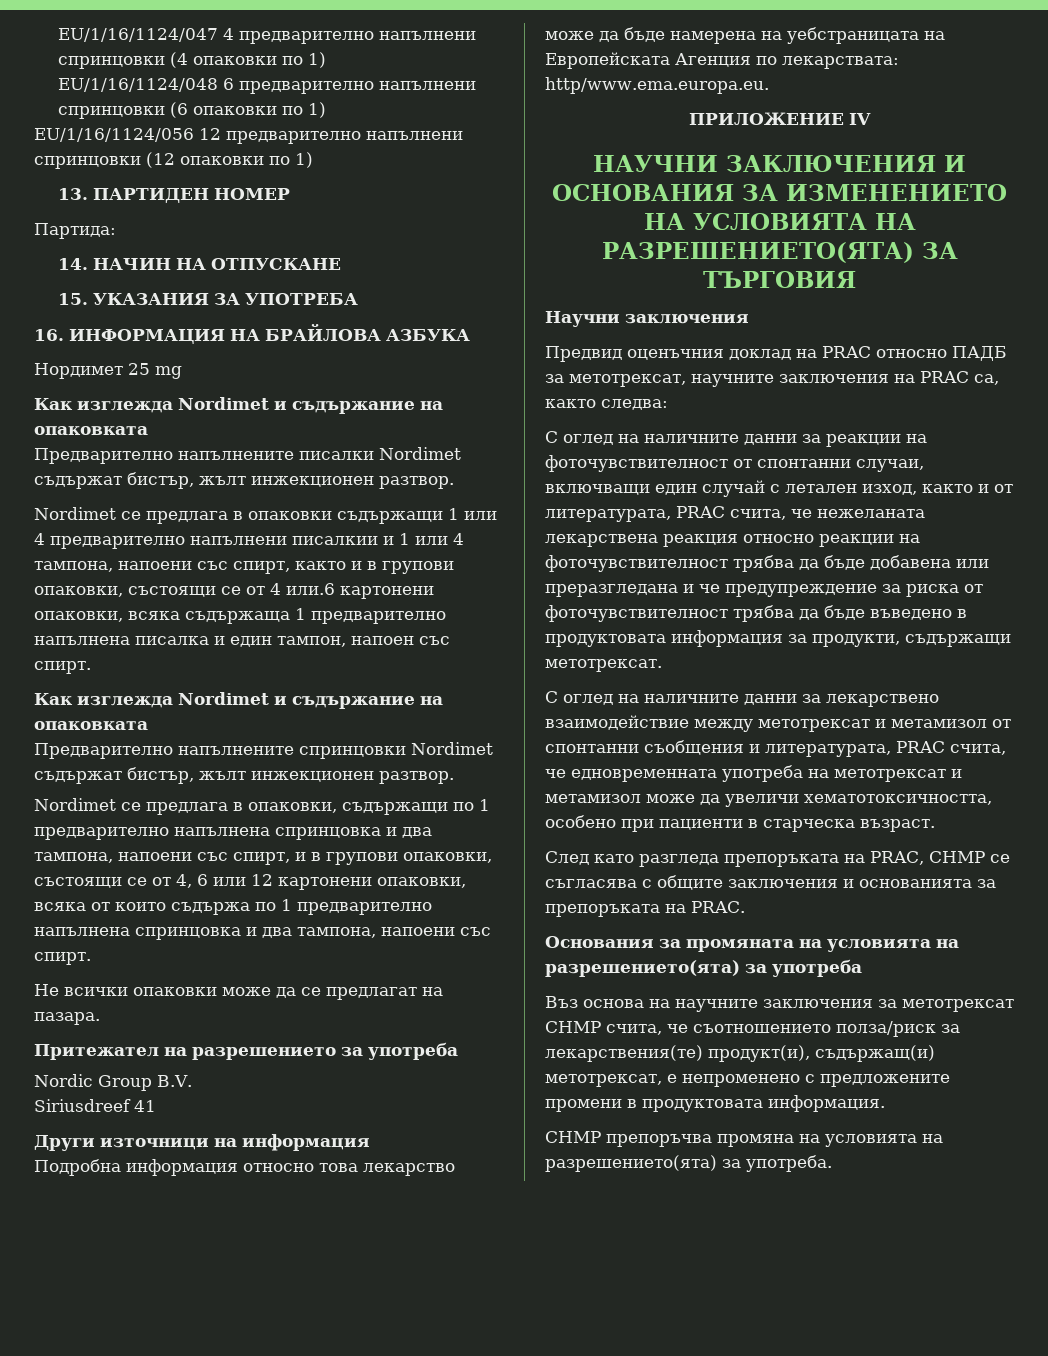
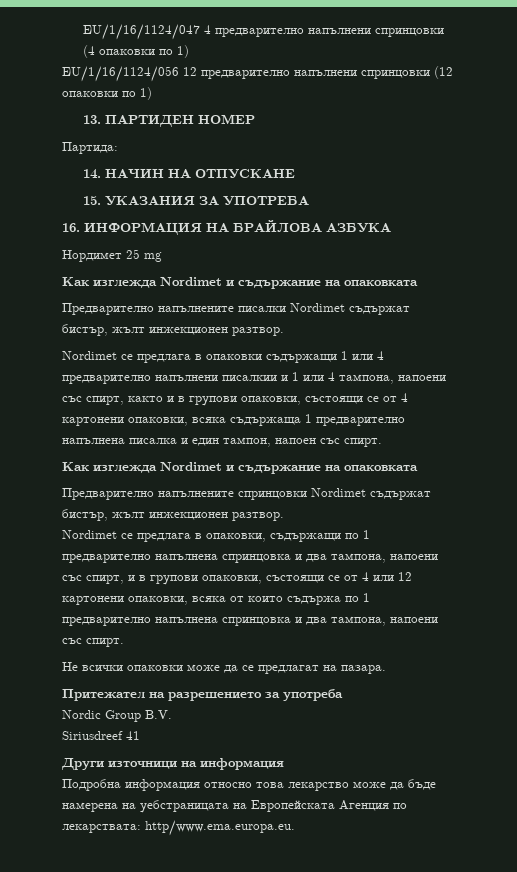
- EU/1/16/1124/048 6 предварително напълнени спринцовки (6 опаковки по 1)
- Nordimet се предлага в опаковки съдържащи 1 или 4 предварително напълнени писалкии и 1 или 4 тампона, напоени със спирт, както и в групови опаковки, състоящи се от 4 или.6 картонени опаковки, всяка съдържаща 1 предварително напълнена писалка и един тампон, напоен със спирт.
+ Nordimet се предлага в опаковки съдържащи 1 или 4 предварително напълнени писалкии и 1 или 4 тампона, напоени със спирт, както и в групови опаковки, състоящи се от 4 картонени опаковки, всяка съдържаща 1 предварително напълнена писалка и един тампон, напоен със спирт.
- Nordimet се предлага в опаковки, съдържащи по 1 предварително напълнена спринцовка и два тампона, напоени със спирт, и в групови опаковки, състоящи се от 4, 6 или 12 картонени опаковки, всяка от които съдържа по 1 предварително напълнена спринцовка и два тампона, напоени със спирт.
+ Nordimet се предлага в опаковки, съдържащи по 1 предварително напълнена спринцовка и два тампона, напоени със спирт, и в групови опаковки, състоящи се от 4 или 12 картонени опаковки, всяка от които съдържа по 1 предварително напълнена спринцовка и два тампона, напоени със спирт.
- ПРИЛОЖЕНИЕ IV
- НАУЧНИ ЗАКЛЮЧЕНИЯ И ОСНОВАНИЯ ЗА ИЗМЕНЕНИЕТО НА УСЛОВИЯТА НА РАЗРЕШЕНИЕТО(ЯТА) ЗА ТЪРГОВИЯ
- Научни заключения
- Предвид оценъчния доклад на PRAC относно ПАДБ за метотрексат, научните заключения на PRAC са, както следва:
- С оглед на наличните данни за реакции на фоточувствителност от спонтанни случаи, включващи един случай с летален изход, както и от литературата, PRAC счита, че нежеланата лекарствена реакция относно реакции на фоточувствителност трябва да бъде добавена или преразгледана и че предупреждение за риска от фоточувствителност трябва да бъде въведено в продуктовата информация за продукти, съдържащи метотрексат.
- С оглед на наличните данни за лекарствено взаимодействие между метотрексат и метамизол от спонтанни съобщения и литературата, PRAC счита, че едновременната употреба на метотрексат и метамизол може да увеличи хематотоксичността, особено при пациенти в старческа възраст.
- След като разгледа препоръката на PRAC, CHMP се съгласява с общите заключения и основанията за препоръката на PRAC.
- Основания за промяната на условията на разрешението(ята) за употреба
- Въз основа на научните заключения за метотрексат CHMP счита, че съотношението полза/риск за лекарствения(те) продукт(и), съдържащ(и) метотрексат, е непроменено с предложените промени в продуктовата информация.
- CHMP препоръчва промяна на условията на разрешението(ята) за употреба.

